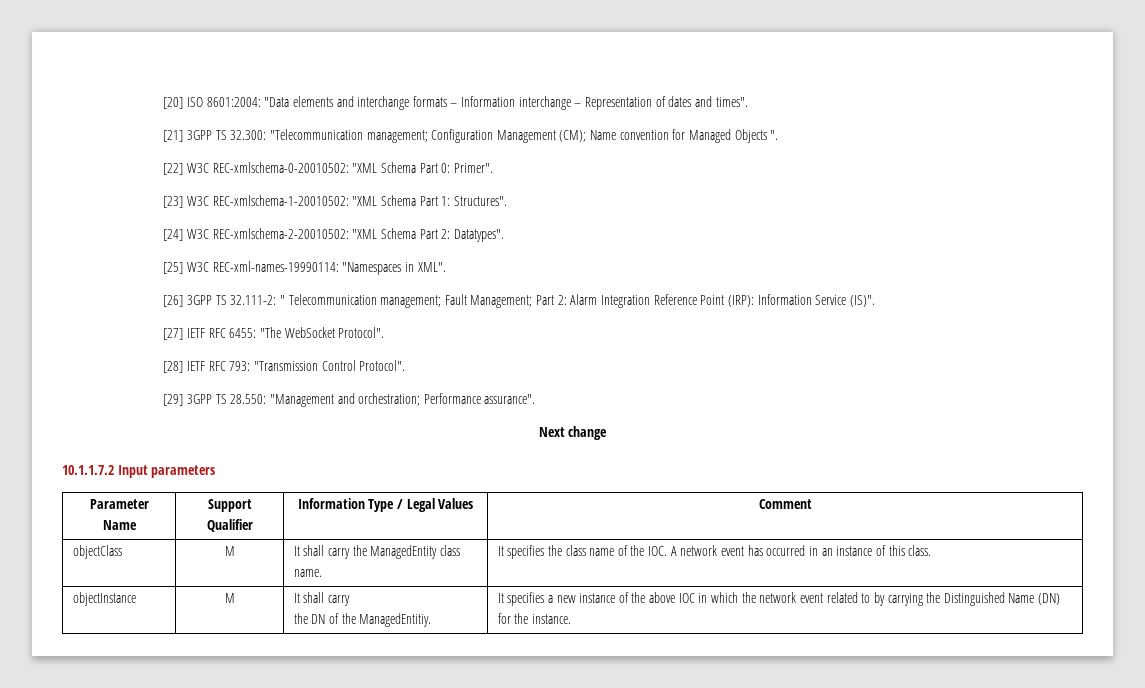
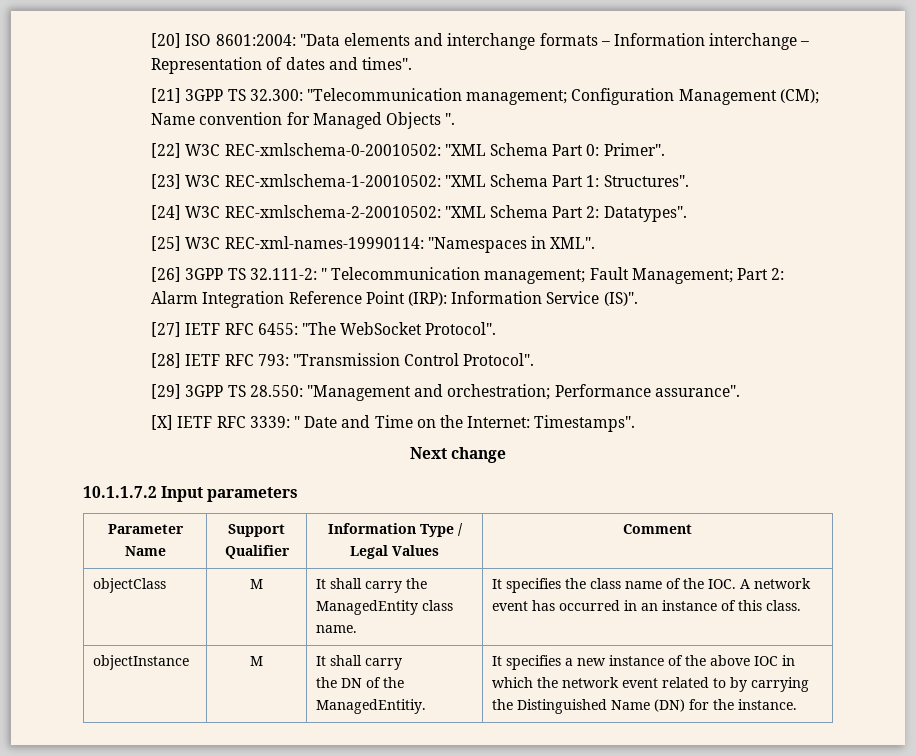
+ [X] IETF RFC 3339: " Date and Time on the Internet: Timestamps".

